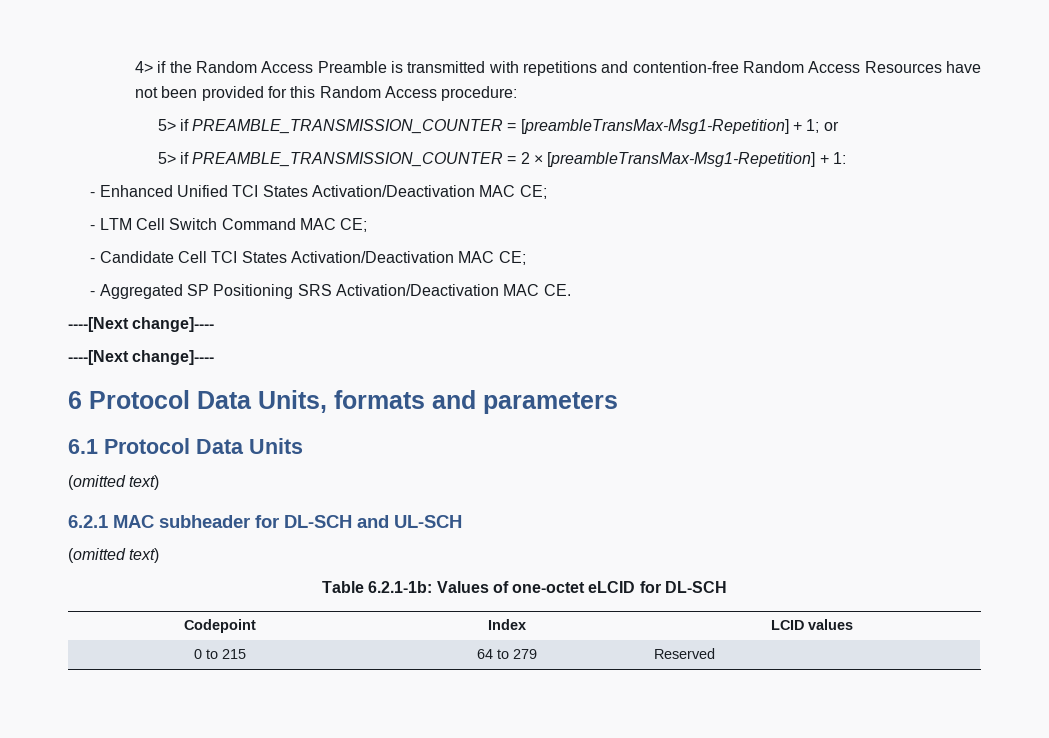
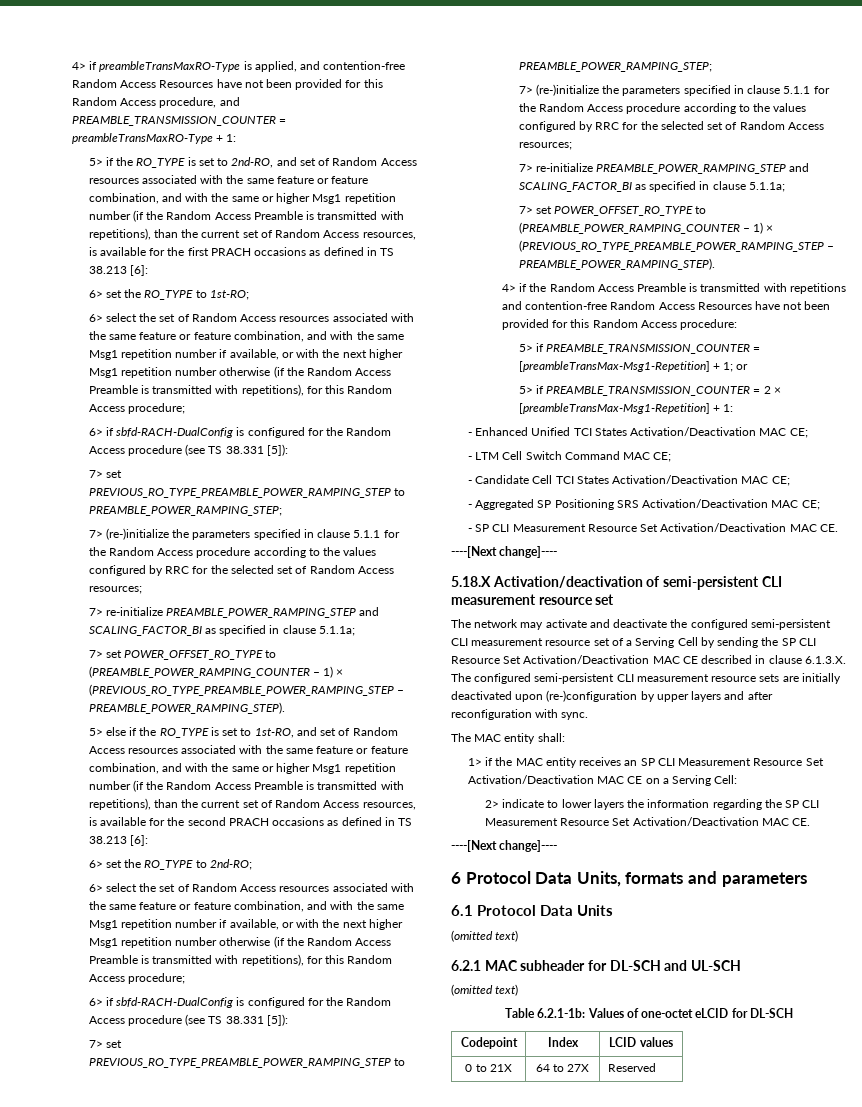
+ 4> if preambleTransMaxRO-Type is applied, and contention-free Random Access Resources have not been provided for this Random Access procedure, and PREAMBLE_TRANSMISSION_COUNTER = preambleTransMaxRO-Type + 1:
+ 5> if the RO_TYPE is set to 2nd-RO, and set of Random Access resources associated with the same feature or feature combination, and with the same or higher Msg1 repetition number (if the Random Access Preamble is transmitted with repetitions), than the current set of Random Access resources, is available for the first PRACH occasions as defined in TS 38.213 [6]:
+ 6> set the RO_TYPE to 1st-RO;
+ 6> select the set of Random Access resources associated with the same feature or feature combination, and with the same Msg1 repetition number if available, or with the next higher Msg1 repetition number otherwise (if the Random Access Preamble is transmitted with repetitions), for this Random Access procedure;
+ 6> if sbfd-RACH-DualConfig is configured for the Random Access procedure (see TS 38.331 [5]):
+ 7> set PREVIOUS_RO_TYPE_PREAMBLE_POWER_RAMPING_STEP to PREAMBLE_POWER_RAMPING_STEP;
+ 7> (re-)initialize the parameters specified in clause 5.1.1 for the Random Access procedure according to the values configured by RRC for the selected set of Random Access resources;
+ 7> re-initialize PREAMBLE_POWER_RAMPING_STEP and SCALING_FACTOR_BI as specified in clause 5.1.1a;
+ 7> set POWER_OFFSET_RO_TYPE to (PREAMBLE_POWER_RAMPING_COUNTER – 1) × (PREVIOUS_RO_TYPE_PREAMBLE_POWER_RAMPING_STEP – PREAMBLE_POWER_RAMPING_STEP).
+ 5> else if the RO_TYPE is set to 1st-RO, and set of Random Access resources associated with the same feature or feature combination, and with the same or higher Msg1 repetition number (if the Random Access Preamble is transmitted with repetitions), than the current set of Random Access resources, is available for the second PRACH occasions as defined in TS 38.213 [6]:
+ 6> set the RO_TYPE to 2nd-RO;
+ 6> select the set of Random Access resources associated with the same feature or feature combination, and with the same Msg1 repetition number if available, or with the next higher Msg1 repetition number otherwise (if the Random Access Preamble is transmitted with repetitions), for this Random Access procedure;
+ 6> if sbfd-RACH-DualConfig is configured for the Random Access procedure (see TS 38.331 [5]):
+ 7> set PREVIOUS_RO_TYPE_PREAMBLE_POWER_RAMPING_STEP to PREAMBLE_POWER_RAMPING_STEP;
+ 7> (re-)initialize the parameters specified in clause 5.1.1 for the Random Access procedure according to the values configured by RRC for the selected set of Random Access resources;
+ 7> re-initialize PREAMBLE_POWER_RAMPING_STEP and SCALING_FACTOR_BI as specified in clause 5.1.1a;
+ 7> set POWER_OFFSET_RO_TYPE to (PREAMBLE_POWER_RAMPING_COUNTER – 1) × (PREVIOUS_RO_TYPE_PREAMBLE_POWER_RAMPING_STEP – PREAMBLE_POWER_RAMPING_STEP).
- - Aggregated SP Positioning SRS Activation/Deactivation MAC CE.
+ - Aggregated SP Positioning SRS Activation/Deactivation MAC CE;
+ - SP CLI Measurement Resource Set Activation/Deactivation MAC CE.
  ----[Next change]----
+ 5.18.X Activation/deactivation of semi-persistent CLI measurement resource set
+ The network may activate and deactivate the configured semi-persistent CLI measurement resource set of a Serving Cell by sending the SP CLI Resource Set Activation/Deactivation MAC CE described in clause 6.1.3.X. The configured semi-persistent CLI measurement resource sets are initially deactivated upon (re-)configuration by upper layers and after reconfiguration with sync.
+ The MAC entity shall:
+ 1> if the MAC entity receives an SP CLI Measurement Resource Set Activation/Deactivation MAC CE on a Serving Cell:
+ 2> indicate to lower layers the information regarding the SP CLI Measurement Resource Set Activation/Deactivation MAC CE.
- 0 to 215 | 64 to 279 | Reserved
+ 0 to 21X | 64 to 27X | Reserved

